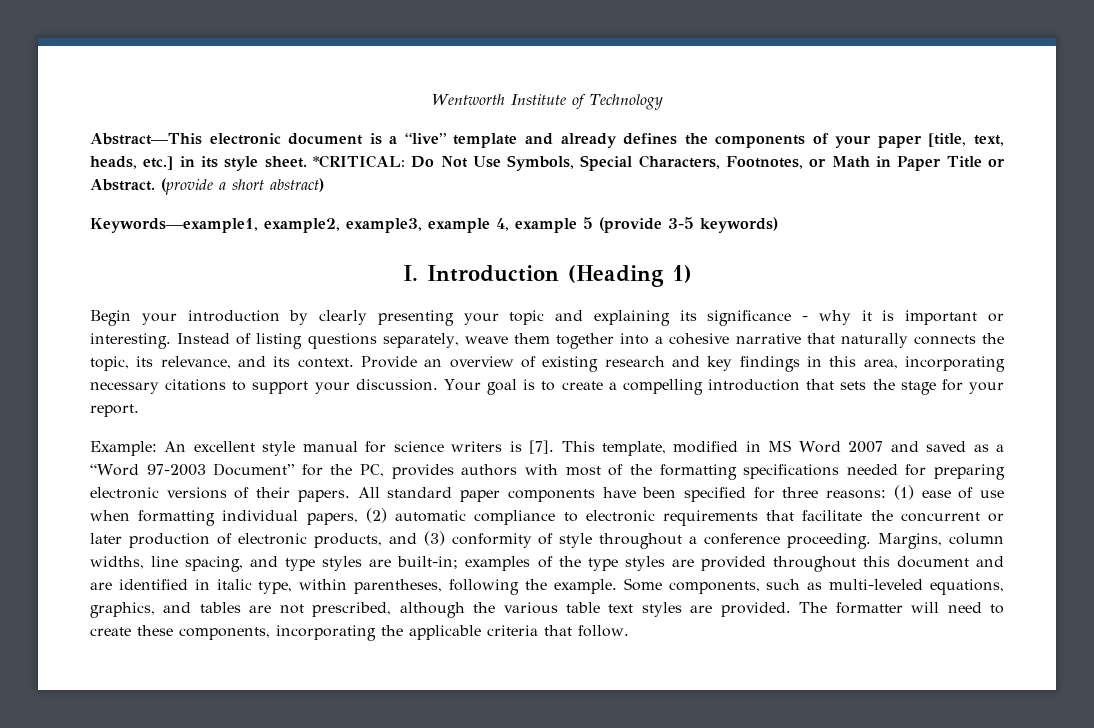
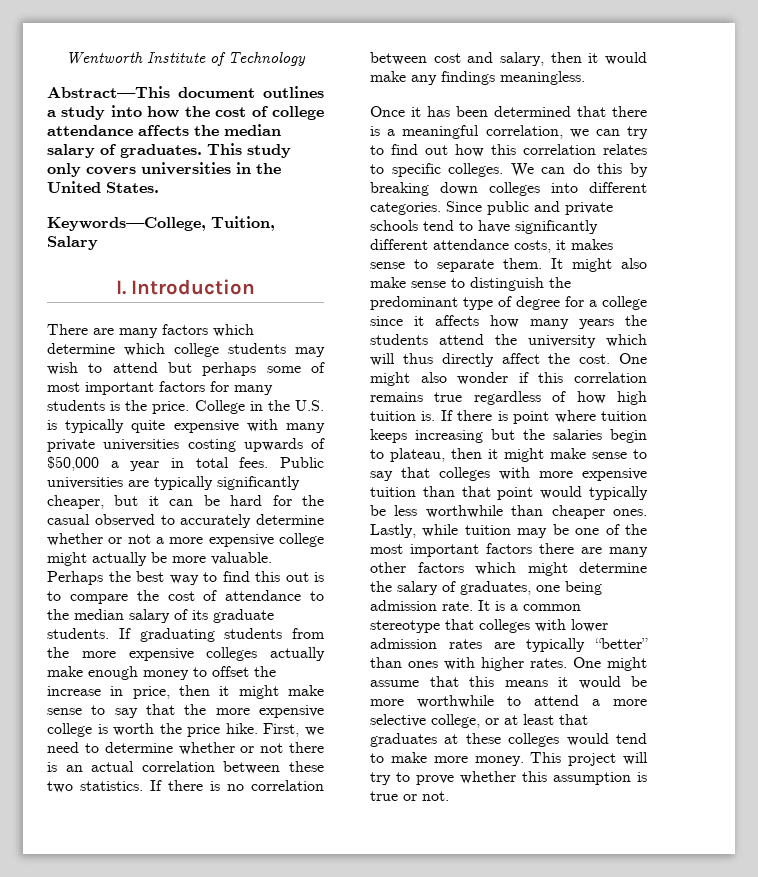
- Abstract—This electronic document is a “live” template and already defines the components of your paper [title, text, heads, etc.] in its style sheet. *CRITICAL: Do Not Use Symbols, Special Characters, Footnotes, or Math in Paper Title or Abstract. (provide a short abstract)
- Keywords—example1, example2, example3, example 4, example 5 (provide 3-5 keywords)
- I. Introduction (Heading 1)
- Begin your introduction by clearly presenting your topic and explaining its significance - why it is important or interesting. Instead of listing questions separately, weave them together into a cohesive narrative that naturally connects the topic, its relevance, and its context. Provide an overview of existing research and key findings in this area, incorporating necessary citations to support your discussion. Your goal is to create a compelling introduction that sets the stage for your report.
- Example: An excellent style manual for science writers is [7]. This template, modified in MS Word 2007 and saved as a “Word 97-2003 Document” for the PC, provides authors with most of the formatting specifications needed for preparing electronic versions of their papers. All standard paper components have been specified for three reasons: (1) ease of use when formatting individual papers, (2) automatic compliance to electronic requirements that facilitate the concurrent or later production of electronic products, and (3) conformity of style throughout a conference proceeding. Margins, column widths, line spacing, and type styles are built-in; examples of the type styles are provided throughout this document and are identified in italic type, within parentheses, following the example. Some components, such as multi-leveled equations, graphics, and tables are not prescribed, although the various table text styles are provided. The formatter will need to create these components, incorporating the applicable criteria that follow.
+ Abstract—This document outlines a study into how the cost of college attendance affects the median salary of graduates. This study only covers universities in the United States.
+ Keywords—College, Tuition, Salary
+ I. Introduction
+ There are many factors which determine which college students may wish to attend but perhaps some of most important factors for many students is the price. College in the U.S. is typically quite expensive with many private universities costing upwards of $50,000 a year in total fees. Public universities are typically significantly cheaper, but it can be hard for the casual observed to accurately determine whether or not a more expensive college might actually be more valuable. Perhaps the best way to find this out is to compare the cost of attendance to the median salary of its graduate students. If graduating students from the more expensive colleges actually make enough money to offset the increase in price, then it might make sense to say that the more expensive college is worth the price hike. First, we need to determine whether or not there is an actual correlation between these two statistics. If there is no correlation between cost and salary, then it would make any findings meaningless.
+ Once it has been determined that there is a meaningful correlation, we can try to find out how this correlation relates to specific colleges. We can do this by breaking down colleges into different categories. Since public and private schools tend to have significantly different attendance costs, it makes sense to separate them. It might also make sense to distinguish the predominant type of degree for a college since it affects how many years the students attend the university which will thus directly affect the cost. One might also wonder if this correlation remains true regardless of how high tuition is. If there is point where tuition keeps increasing but the salaries begin to plateau, then it might make sense to say that colleges with more expensive tuition than that point would typically be less worthwhile than cheaper ones. Lastly, while tuition may be one of the most important factors there are many other factors which might determine the salary of graduates, one being admission rate. It is a common stereotype that colleges with lower admission rates are typically “better” than ones with higher rates. One might assume that this means it would be more worthwhile to attend a more selective college, or at least that graduates at these colleges would tend to make more money. This project will try to prove whether this assumption is true or not.

